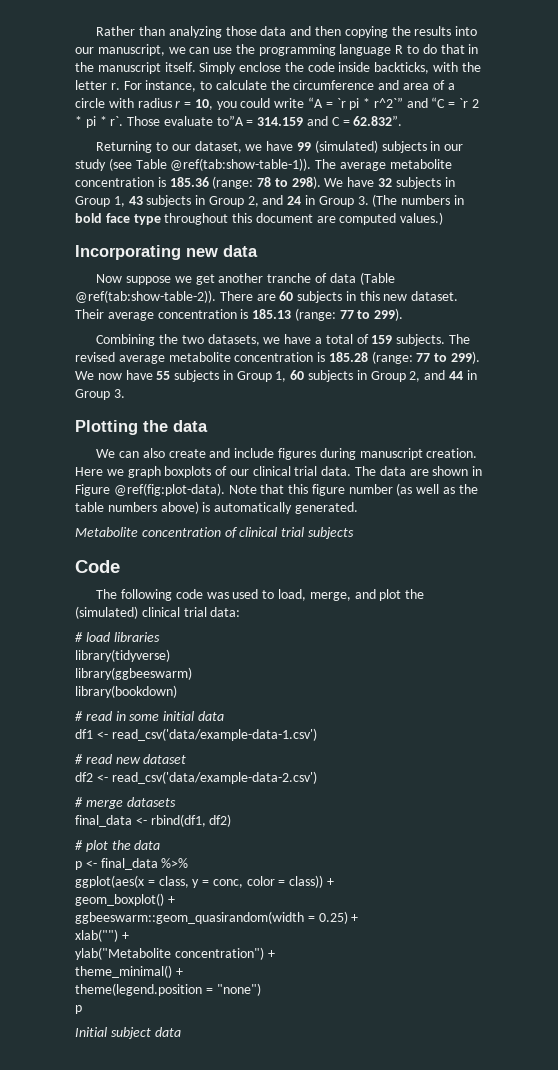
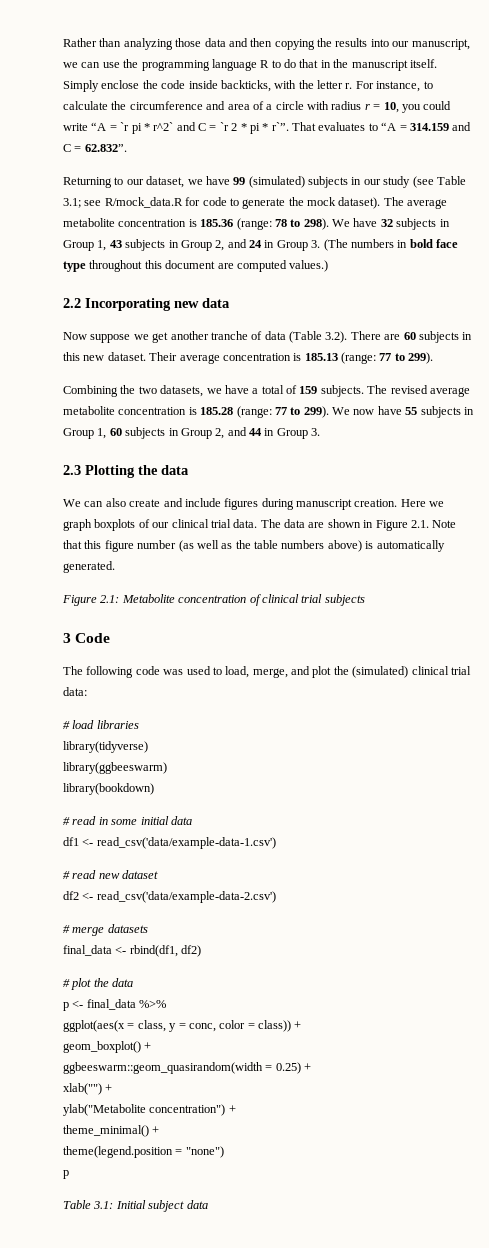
- For instance, to calculate the circumference and area of a circle with radius r = 10, you could write “A = `r pi * r^2`” and “C = `r 2 * pi * r`. Those evaluate to”A = 314.159 and C = 62.832”.
+ For instance, to calculate the circumference and area of a circle with radius r = 10, you could write “A = `r pi * r^2` and C = `r 2 * pi * r`”. That evaluates to “A = 314.159 and C = 62.832”.
- Returning to our dataset, we have 99 (simulated) subjects in our study (see Table @ref(tab:show-table-1)).
+ Returning to our dataset, we have 99 (simulated) subjects in our study (see Table 3.1; see R/mock_data.R for code to generate the mock dataset).
- Incorporating new data
+ 2.2 Incorporating new data
- Now suppose we get another tranche of data (Table @ref(tab:show-table-2)). There are 60 subjects in this new dataset.
+ Now suppose we get another tranche of data (Table 3.2). There are 60 subjects in this new dataset.
- Plotting the data
+ 2.3 Plotting the data
- The data are shown in Figure @ref(fig:plot-data). Note that this figure number (as well as the table numbers above) is automatically generated.
+ The data are shown in Figure 2.1. Note that this figure number (as well as the table numbers above) is automatically generated.
- Metabolite concentration of clinical trial subjects
+ Figure 2.1: Metabolite concentration of clinical trial subjects
- Code
+ 3 Code
- Initial subject data
+ Table 3.1: Initial subject data

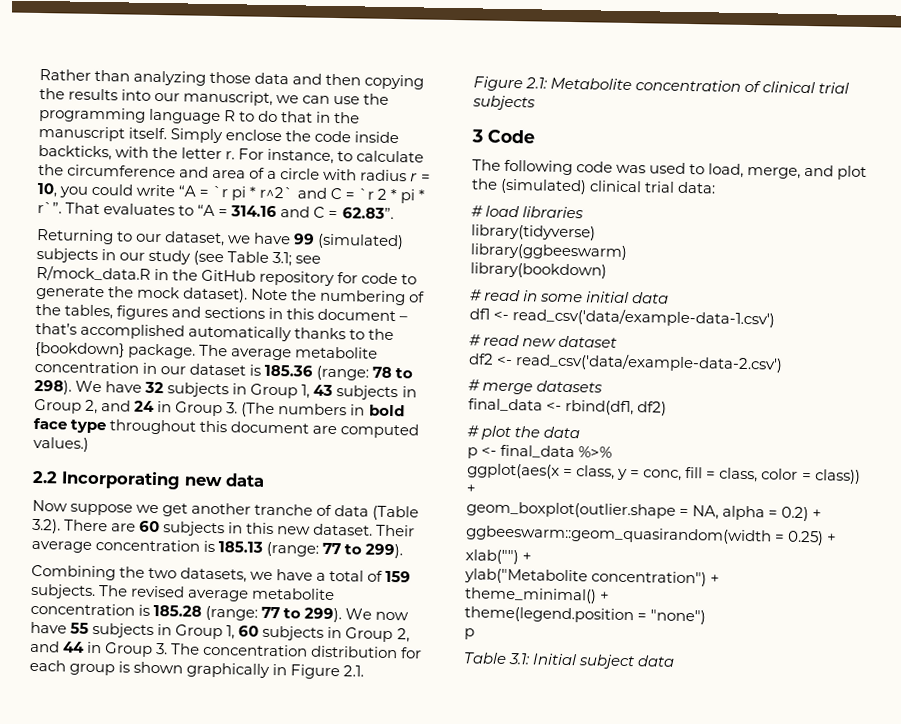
- That evaluates to “A = 314.159 and C = 62.832”.
+ That evaluates to “A = 314.16 and C = 62.83”.
- Returning to our dataset, we have 99 (simulated) subjects in our study (see Table 3.1; see R/mock_data.R for code to generate the mock dataset).
+ Returning to our dataset, we have 99 (simulated) subjects in our study (see Table 3.1; see R/mock_data.R in the GitHub repository for code to generate the mock dataset).
+ Note the numbering of the tables, figures and sections in this document – that’s accomplished automatically thanks to the {bookdown} package.
- The average metabolite concentration is 185.36 (range: 78 to 298).
+ The average metabolite concentration in our dataset is 185.36 (range: 78 to 298).
- We now have 55 subjects in Group 1, 60 subjects in Group 2, and 44 in Group 3.
- 2.3 Plotting the data
- We can also create and include figures during manuscript creation. Here we graph boxplots of our clinical trial data. The data are shown in Figure 2.1. Note that this figure number (as well as the table numbers above) is automatically generated.
+ We now have 55 subjects in Group 1, 60 subjects in Group 2, and 44 in Group 3. The concentration distribution for each group is shown graphically in Figure 2.1.
- ggplot(aes(x = class, y = conc, color = class)) +
+ ggplot(aes(x = class, y = conc, fill = class, color = class)) +
- geom_boxplot() +
+ geom_boxplot(outlier.shape = NA, alpha = 0.2) +

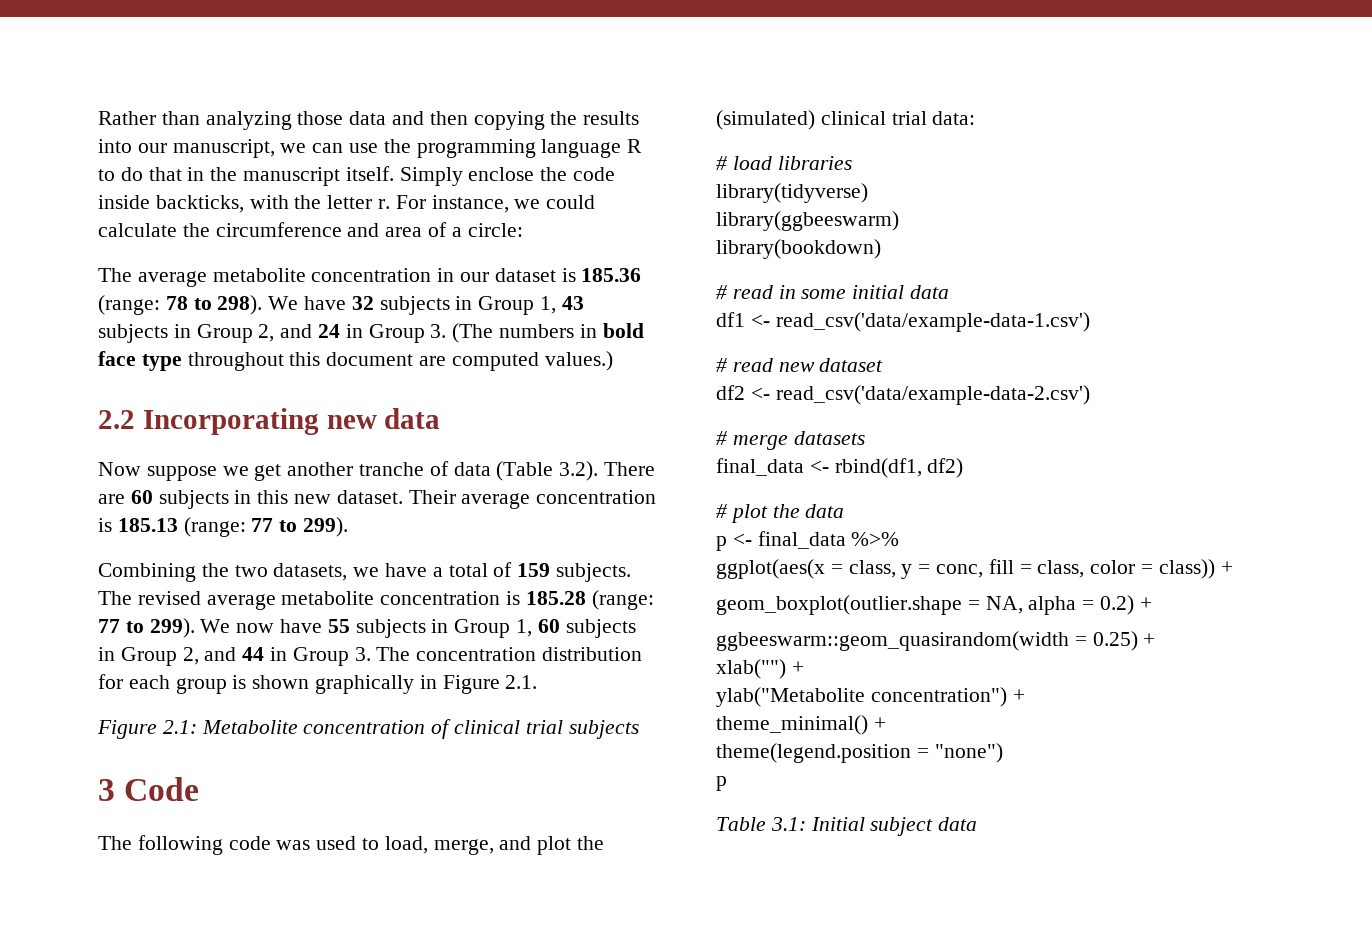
- For instance, to calculate the circumference and area of a circle with radius r = 10, you could write “A = `r pi * r^2` and C = `r 2 * pi * r`”. That evaluates to “A = 314.16 and C = 62.83”.
- Returning to our dataset, we have 99 (simulated) subjects in our study (see Table 3.1; see R/mock_data.R in the GitHub repository for code to generate the mock dataset). Note the numbering of the tables, figures and sections in this document – that’s accomplished automatically thanks to the {bookdown} package. The average metabolite concentration in our dataset is 185.36 (range: 78 to 298).
+ For instance, we could calculate the circumference and area of a circle:
+ The average metabolite concentration in our dataset is 185.36 (range: 78 to 298).

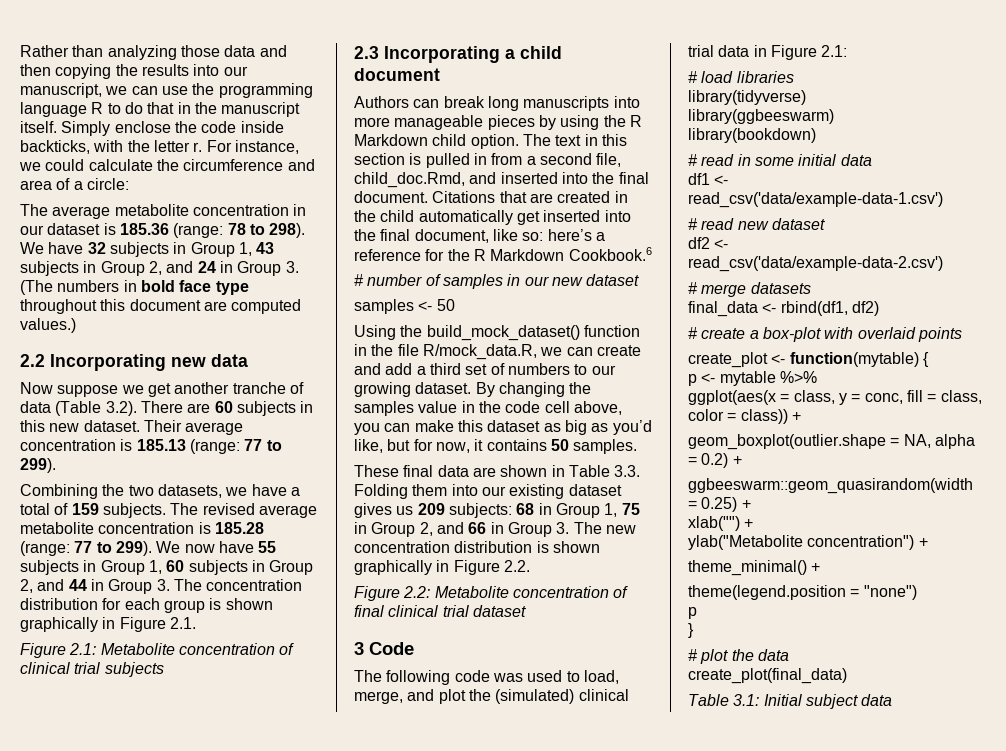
+ 2.3 Incorporating a child document
+ Authors can break long manuscripts into more manageable pieces by using the R Markdown child option. The text in this section is pulled in from a second file, child_doc.Rmd, and inserted into the final document. Citations that are created in the child automatically get inserted into the final document, like so: here’s a reference for the R Markdown Cookbook.6
+ # number of samples in our new dataset
+ samples <- 50
+ Using the build_mock_dataset() function in the file R/mock_data.R, we can create and add a third set of numbers to our growing dataset. By changing the samples value in the code cell above, you can make this dataset as big as you’d like, but for now, it contains 50 samples.
+ These final data are shown in Table 3.3. Folding them into our existing dataset gives us 209 subjects: 68 in Group 1, 75 in Group 2, and 66 in Group 3. The new concentration distribution is shown graphically in Figure 2.2.
+ Figure 2.2: Metabolite concentration of final clinical trial dataset
- The following code was used to load, merge, and plot the (simulated) clinical trial data:
+ The following code was used to load, merge, and plot the (simulated) clinical trial data in Figure 2.1:
- # plot the data
+ # create a box-plot with overlaid points
+ create_plot <- function(mytable) {
- p <- final_data %>%
+ p <- mytable %>%
+ }
+ # plot the data
+ create_plot(final_data)

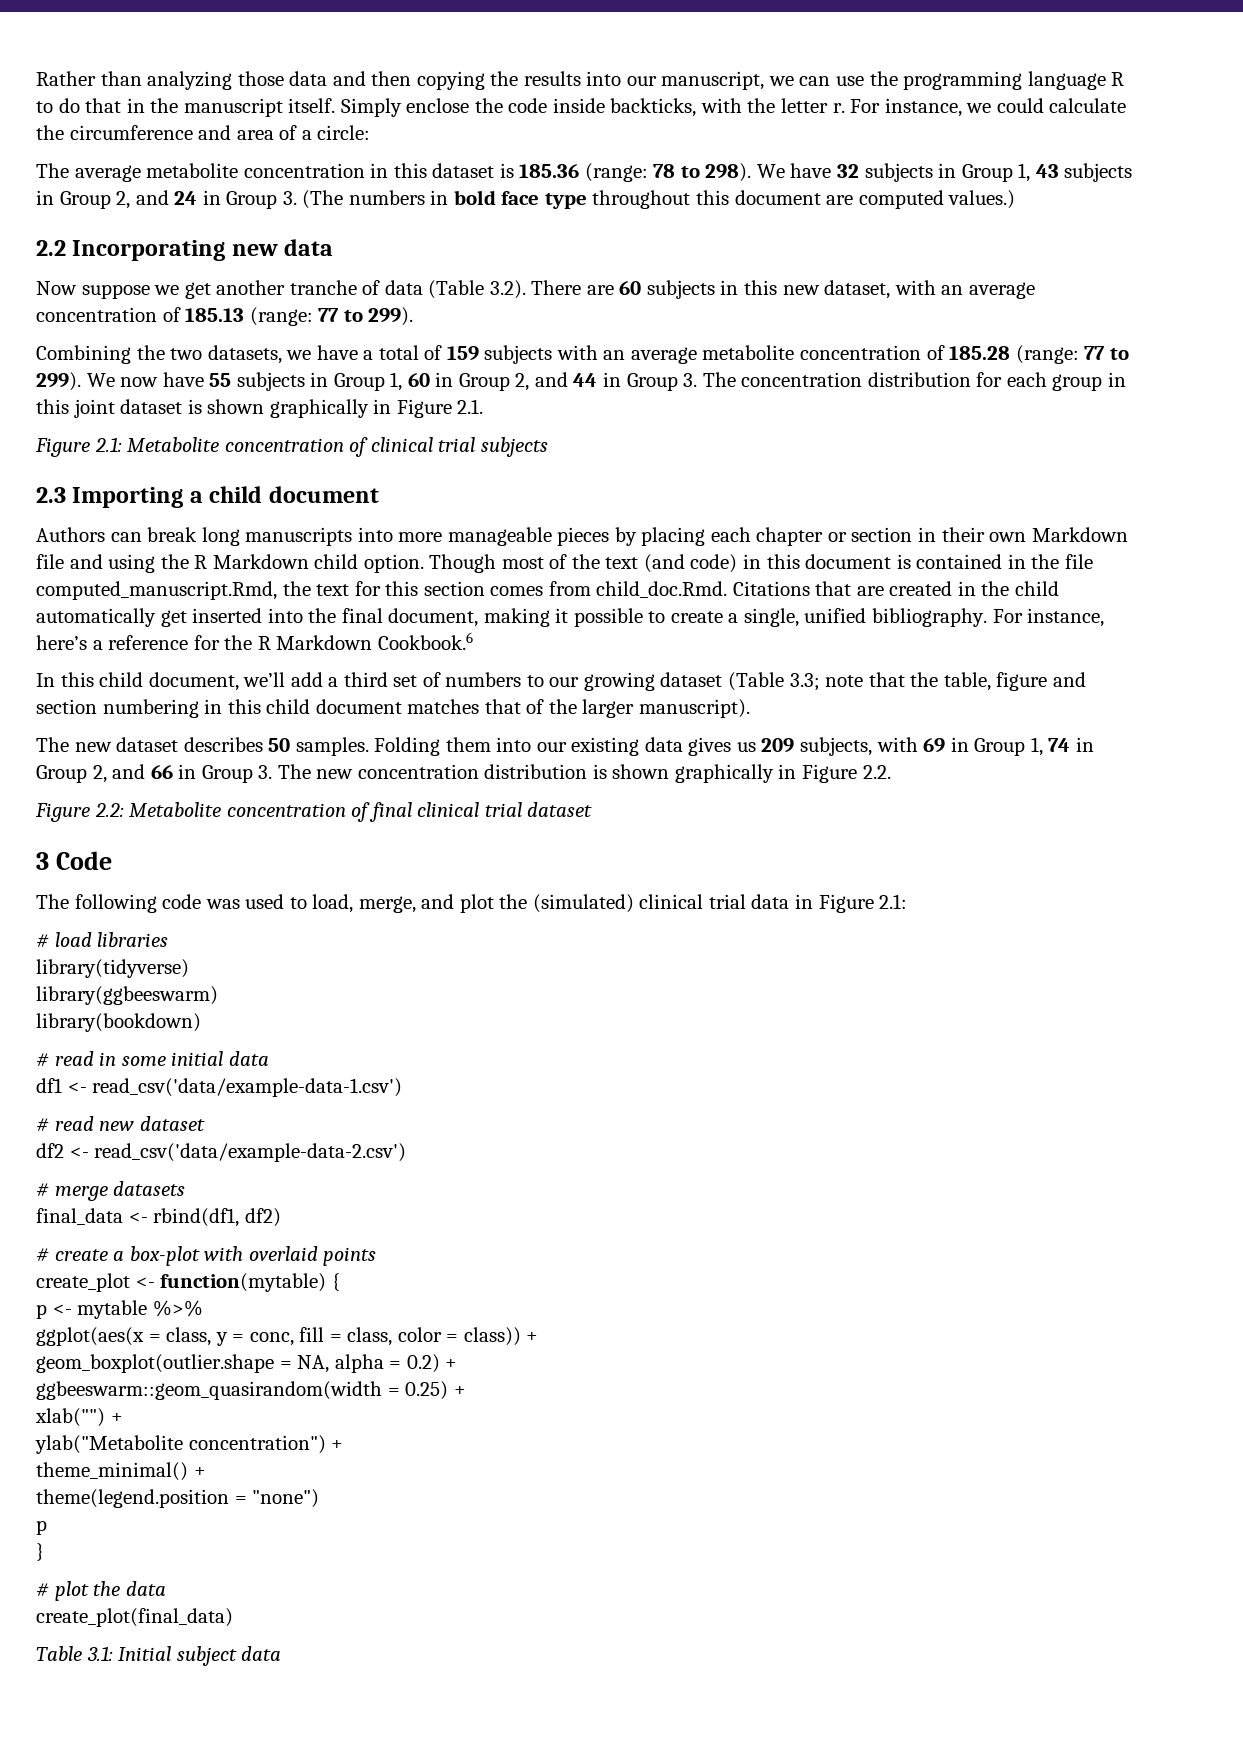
- The average metabolite concentration in our dataset is 185.36 (range: 78 to 298).
+ The average metabolite concentration in this dataset is 185.36 (range: 78 to 298).
- Now suppose we get another tranche of data (Table 3.2). There are 60 subjects in this new dataset. Their average concentration is 185.13 (range: 77 to 299).
+ Now suppose we get another tranche of data (Table 3.2). There are 60 subjects in this new dataset, with an average concentration of 185.13 (range: 77 to 299).
- Combining the two datasets, we have a total of 159 subjects. The revised average metabolite concentration is 185.28 (range: 77 to 299).
+ Combining the two datasets, we have a total of 159 subjects with an average metabolite concentration of 185.28 (range: 77 to 299).
- We now have 55 subjects in Group 1, 60 subjects in Group 2, and 44 in Group 3. The concentration distribution for each group is shown graphically in Figure 2.1.
+ We now have 55 subjects in Group 1, 60 in Group 2, and 44 in Group 3. The concentration distribution for each group in this joint dataset is shown graphically in Figure 2.1.
- 2.3 Incorporating a child document
+ 2.3 Importing a child document
- Authors can break long manuscripts into more manageable pieces by using the R Markdown child option.
+ Authors can break long manuscripts into more manageable pieces by placing each chapter or section in their own Markdown file and using the R Markdown child option.
- The text in this section is pulled in from a second file, child_doc.Rmd, and inserted into the final document. Citations that are created in the child automatically get inserted into the final document, like so: here’s a reference for the R Markdown Cookbook.6
+ Though most of the text (and code) in this document is contained in the file computed_manuscript.Rmd, the text for this section comes from child_doc.Rmd. Citations that are created in the child automatically get inserted into the final document, making it possible to create a single, unified bibliography. For instance, here’s a reference for the R Markdown Cookbook.6
- # number of samples in our new dataset
- samples <- 50
- Using the build_mock_dataset() function in the file R/mock_data.R, we can create and add a third set of numbers to our growing dataset. By changing the samples value in the code cell above, you can make this dataset as big as you’d like, but for now, it contains 50 samples.
- These final data are shown in Table 3.3. Folding them into our existing dataset gives us 209 subjects: 68 in Group 1, 75 in Group 2, and 66 in Group 3. The new concentration distribution is shown graphically in Figure 2.2.
+ In this child document, we’ll add a third set of numbers to our growing dataset (Table 3.3; note that the table, figure and section numbering in this child document matches that of the larger manuscript).
+ The new dataset describes 50 samples. Folding them into our existing data gives us 209 subjects, with 69 in Group 1, 74 in Group 2, and 66 in Group 3. The new concentration distribution is shown graphically in Figure 2.2.

